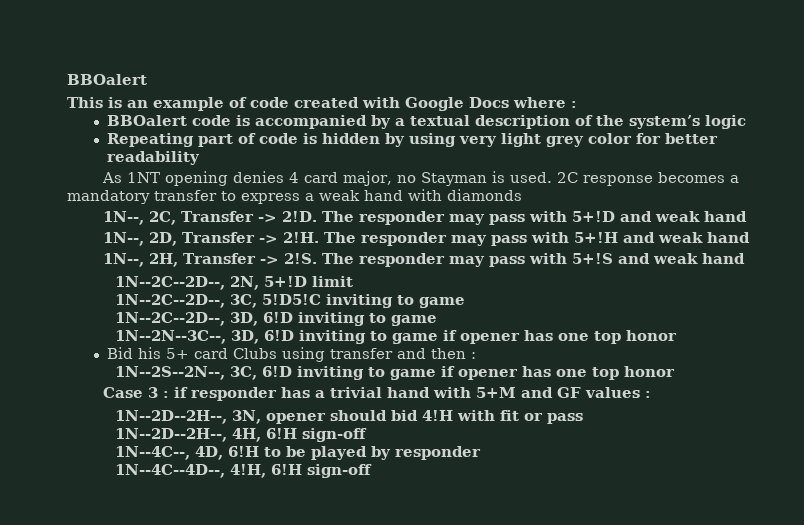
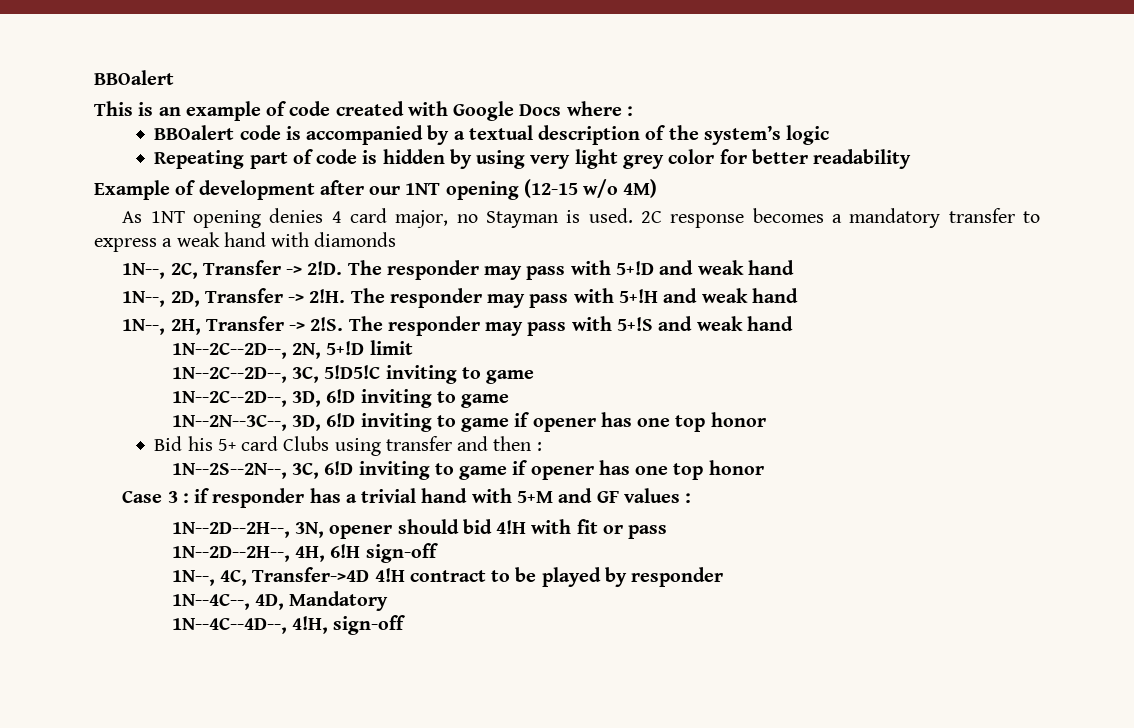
+ Example of development after our 1NT opening (12-15 w/o 4M)
- 1N--4C--, 4D, 6!H to be played by responder
+ 1N--, 4C, Transfer->4D 4!H contract to be played by responder
+ 1N--4C--, 4D, Mandatory
- 1N--4C--4D--, 4!H, 6!H sign-off
+ 1N--4C--4D--, 4!H, sign-off

